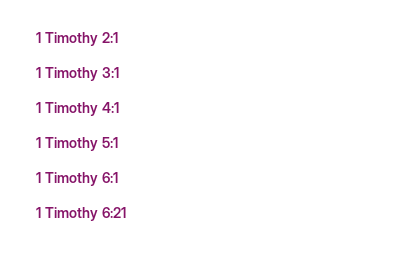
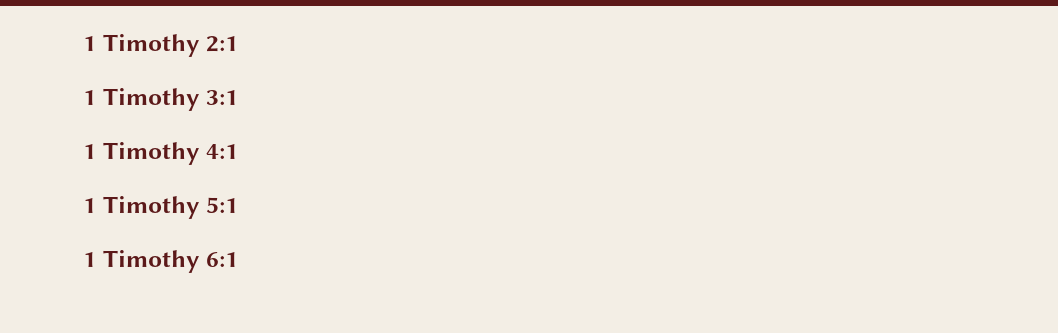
- 1 Timothy 6:21

